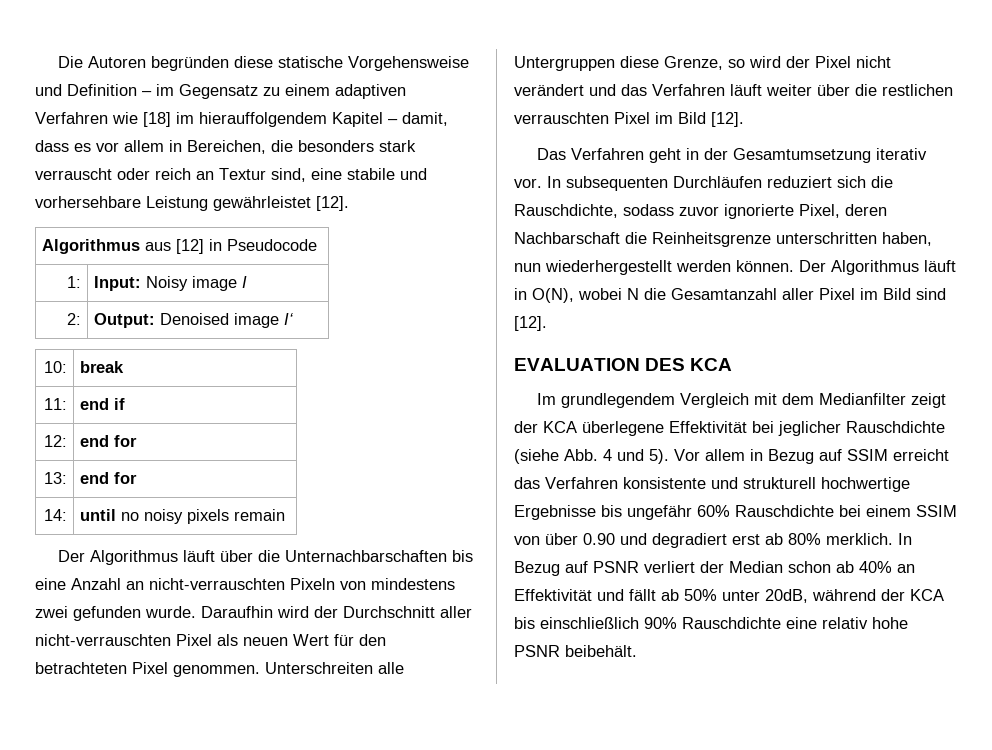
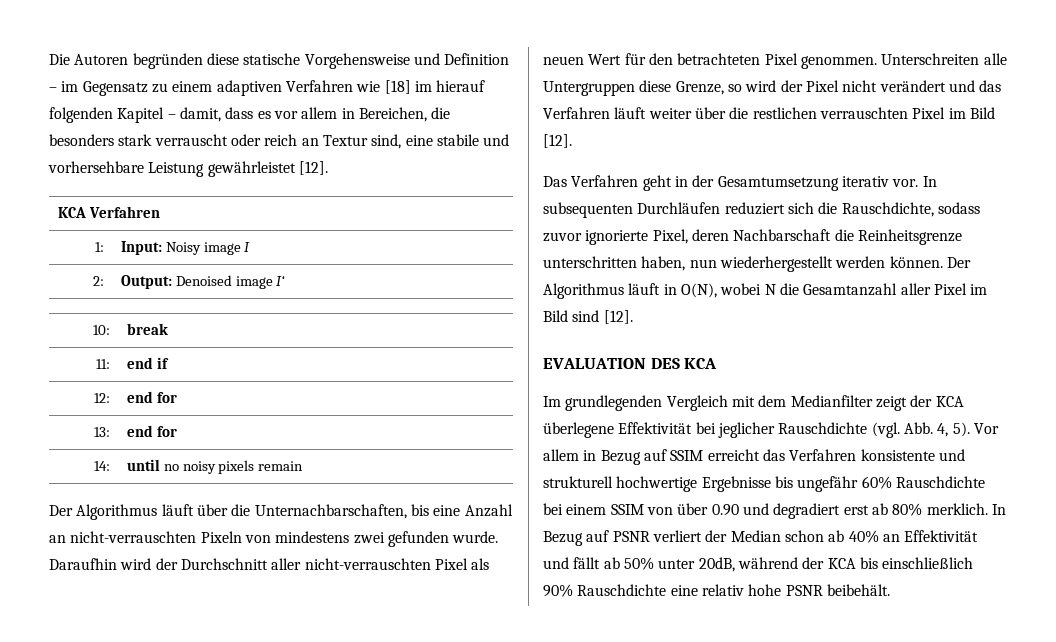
- Die Autoren begründen diese statische Vorgehensweise und Definition – im Gegensatz zu einem adaptiven Verfahren wie [18] im hierauffolgendem Kapitel – damit, dass es vor allem in Bereichen, die besonders stark verrauscht oder reich an Textur sind, eine stabile und vorhersehbare Leistung gewährleistet [12].
+ Die Autoren begründen diese statische Vorgehensweise und Definition – im Gegensatz zu einem adaptiven Verfahren wie [18] im hierauf folgenden Kapitel – damit, dass es vor allem in Bereichen, die besonders stark verrauscht oder reich an Textur sind, eine stabile und vorhersehbare Leistung gewährleistet [12].
- Algorithmus aus [12] in Pseudocode
+ KCA Verfahren
- Der Algorithmus läuft über die Unternachbarschaften bis eine Anzahl an nicht-verrauschten Pixeln von mindestens zwei gefunden wurde.
+ Der Algorithmus läuft über die Unternachbarschaften, bis eine Anzahl an nicht-verrauschten Pixeln von mindestens zwei gefunden wurde.
- Im grundlegendem Vergleich mit dem Medianfilter zeigt der KCA überlegene Effektivität bei jeglicher Rauschdichte (siehe Abb. 4 und 5).
+ Im grundlegenden Vergleich mit dem Medianfilter zeigt der KCA überlegene Effektivität bei jeglicher Rauschdichte (vgl. Abb. 4, 5).

